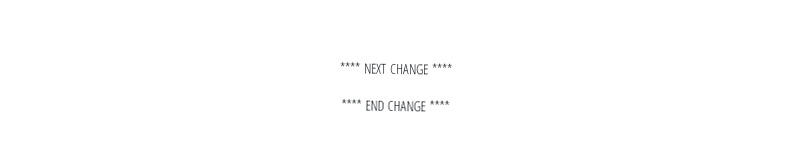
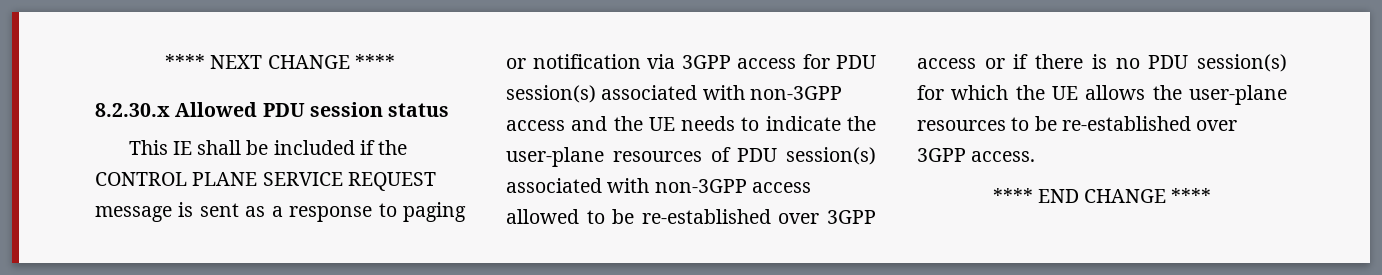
+ 8.2.30.x Allowed PDU session status
+ This IE shall be included if the CONTROL PLANE SERVICE REQUEST message is sent as a response to paging or notification via 3GPP access for PDU session(s) associated with non-3GPP access and the UE needs to indicate the user-plane resources of PDU session(s) associated with non-3GPP access allowed to be re-established over 3GPP access or if there is no PDU session(s) for which the UE allows the user-plane resources to be re-established over 3GPP access.

